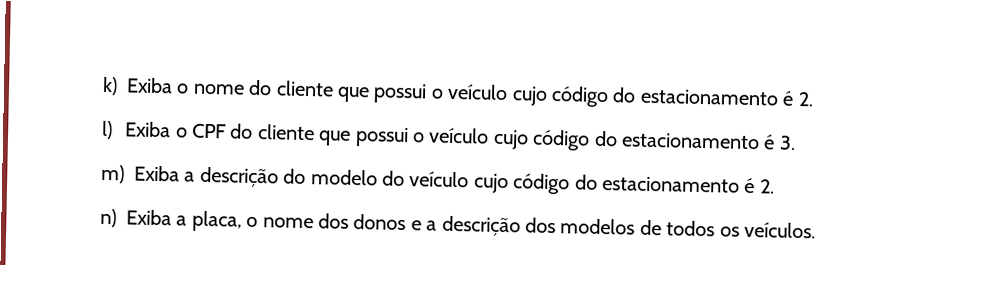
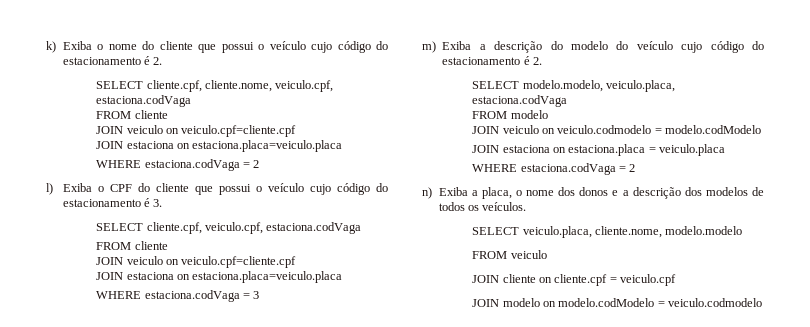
+ SELECT cliente.cpf, cliente.nome, veiculo.cpf, estaciona.codVaga
+ FROM cliente
+ JOIN veiculo on veiculo.cpf=cliente.cpf
+ JOIN estaciona on estaciona.placa=veiculo.placa
+ WHERE estaciona.codVaga = 2
+ SELECT cliente.cpf, veiculo.cpf, estaciona.codVaga
+ FROM cliente
+ JOIN veiculo on veiculo.cpf=cliente.cpf
+ JOIN estaciona on estaciona.placa=veiculo.placa
+ WHERE estaciona.codVaga = 3
+ SELECT modelo.modelo, veiculo.placa, estaciona.codVaga
+ FROM modelo
+ JOIN veiculo on veiculo.codmodelo = modelo.codModelo
+ JOIN estaciona on estaciona.placa = veiculo.placa
+ WHERE estaciona.codVaga = 2
+ SELECT veiculo.placa, cliente.nome, modelo.modelo
+ FROM veiculo
+ JOIN cliente on cliente.cpf = veiculo.cpf
+ JOIN modelo on modelo.codModelo = veiculo.codmodelo

